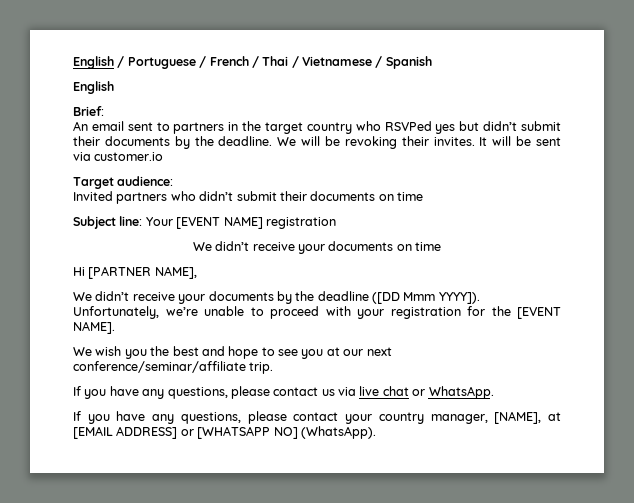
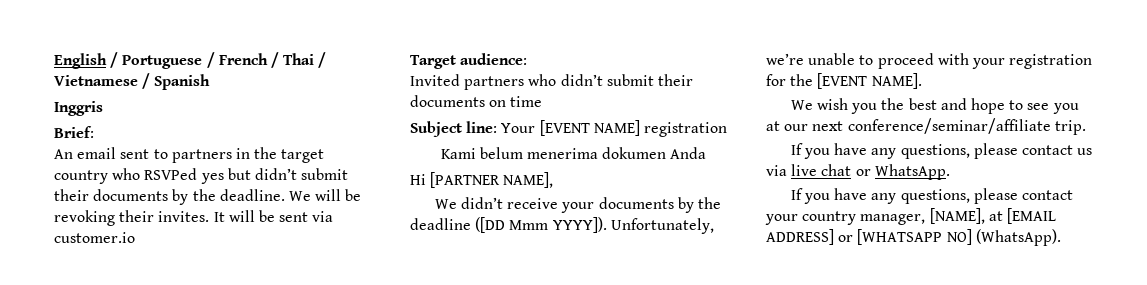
  English / Portuguese / French / Thai / Vietnamese / Spanish
- English
+ Inggris
- We didn’t receive your documents on time
+ Kami belum menerima dokumen Anda

